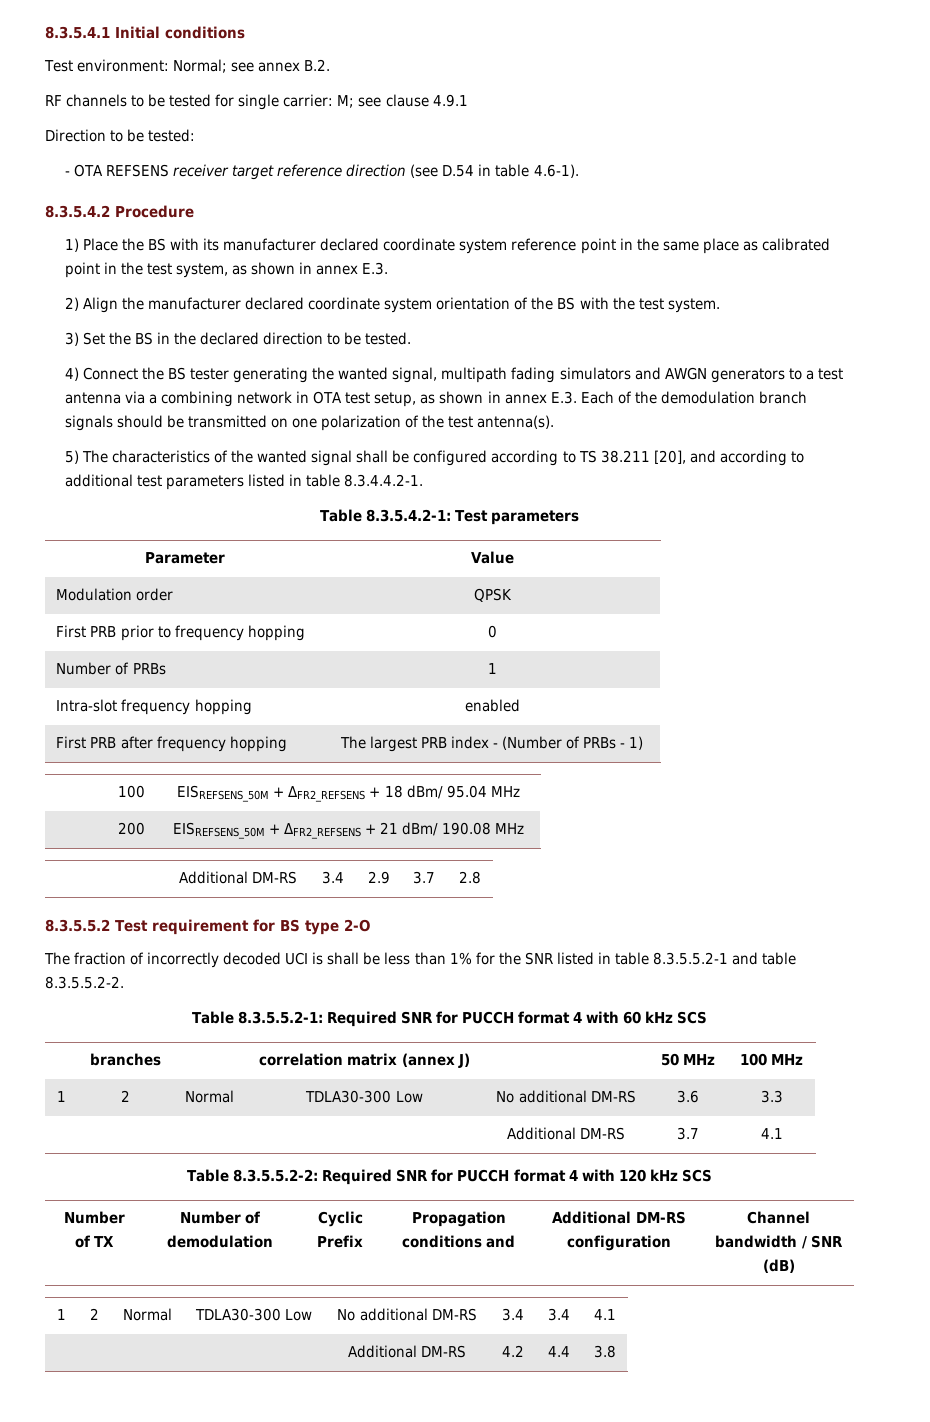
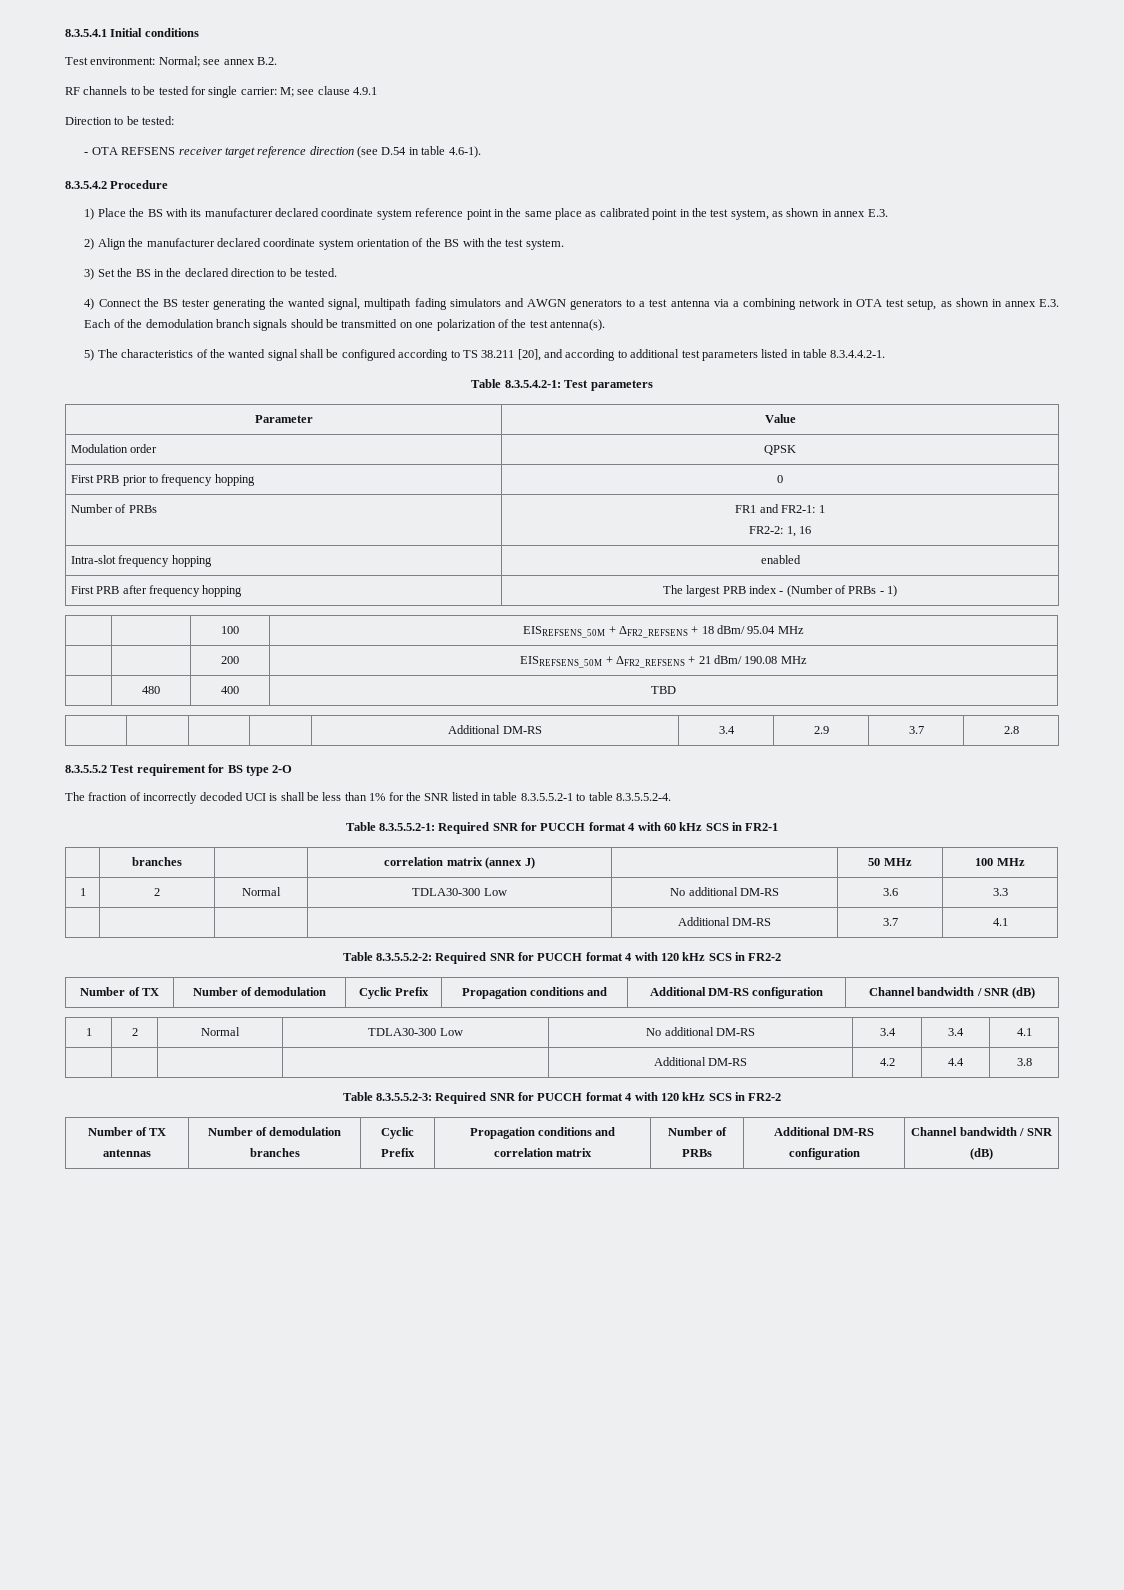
- Number of PRBs | 1
+ Number of PRBs | FR1 and FR2-1: 1
+ FR2-2: 1, 16
+ | 480 | 400 | TBD
- The fraction of incorrectly decoded UCI is shall be less than 1% for the SNR listed in table 8.3.5.5.2-1 and table 8.3.5.5.2-2.
+ The fraction of incorrectly decoded UCI is shall be less than 1% for the SNR listed in table 8.3.5.5.2-1 to table 8.3.5.5.2-4.
- Table 8.3.5.5.2-1: Required SNR for PUCCH format 4 with 60 kHz SCS
+ Table 8.3.5.5.2-1: Required SNR for PUCCH format 4 with 60 kHz SCS in FR2-1
- Table 8.3.5.5.2-2: Required SNR for PUCCH format 4 with 120 kHz SCS
+ Table 8.3.5.5.2-2: Required SNR for PUCCH format 4 with 120 kHz SCS in FR2-2
+ Table 8.3.5.5.2-3: Required SNR for PUCCH format 4 with 120 kHz SCS in FR2-2
+ Number of TX antennas | Number of demodulation branches | Cyclic Prefix | Propagation conditions and correlation matrix | Number of PRBs | Additional DM-RS configuration | Channel bandwidth / SNR (dB)

